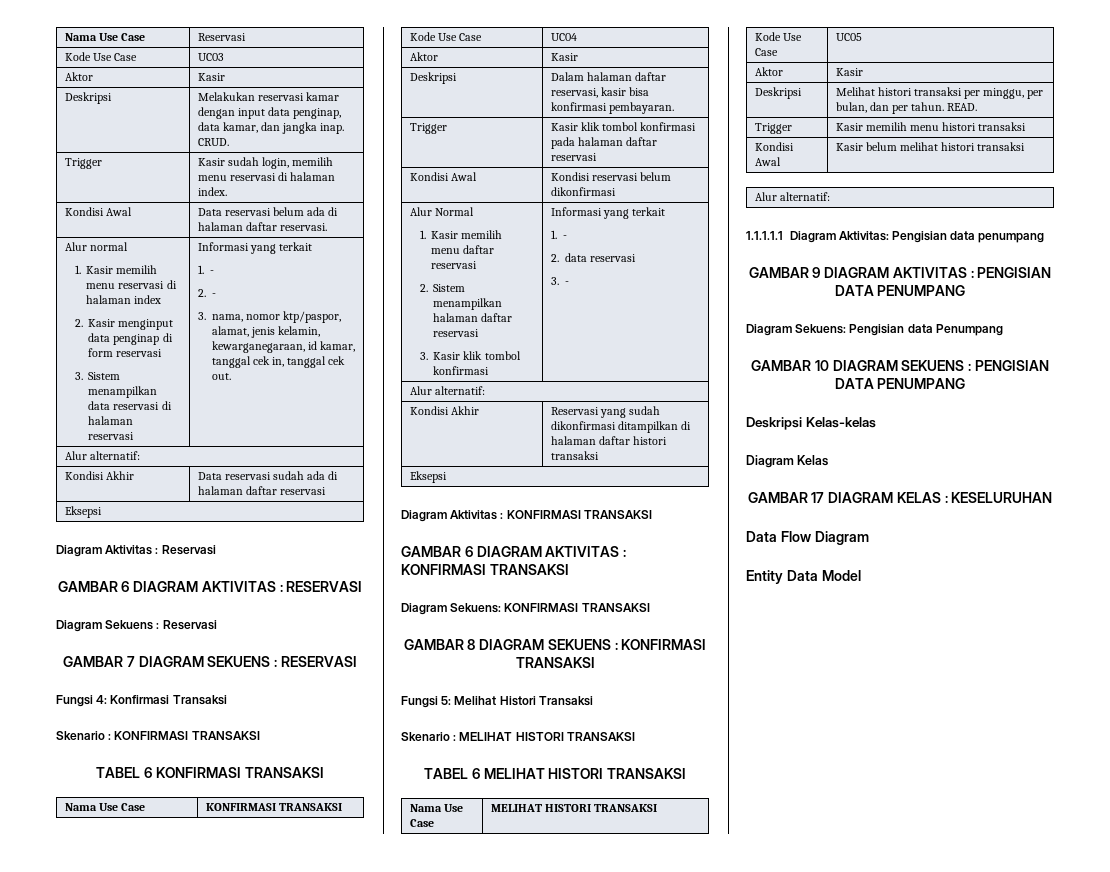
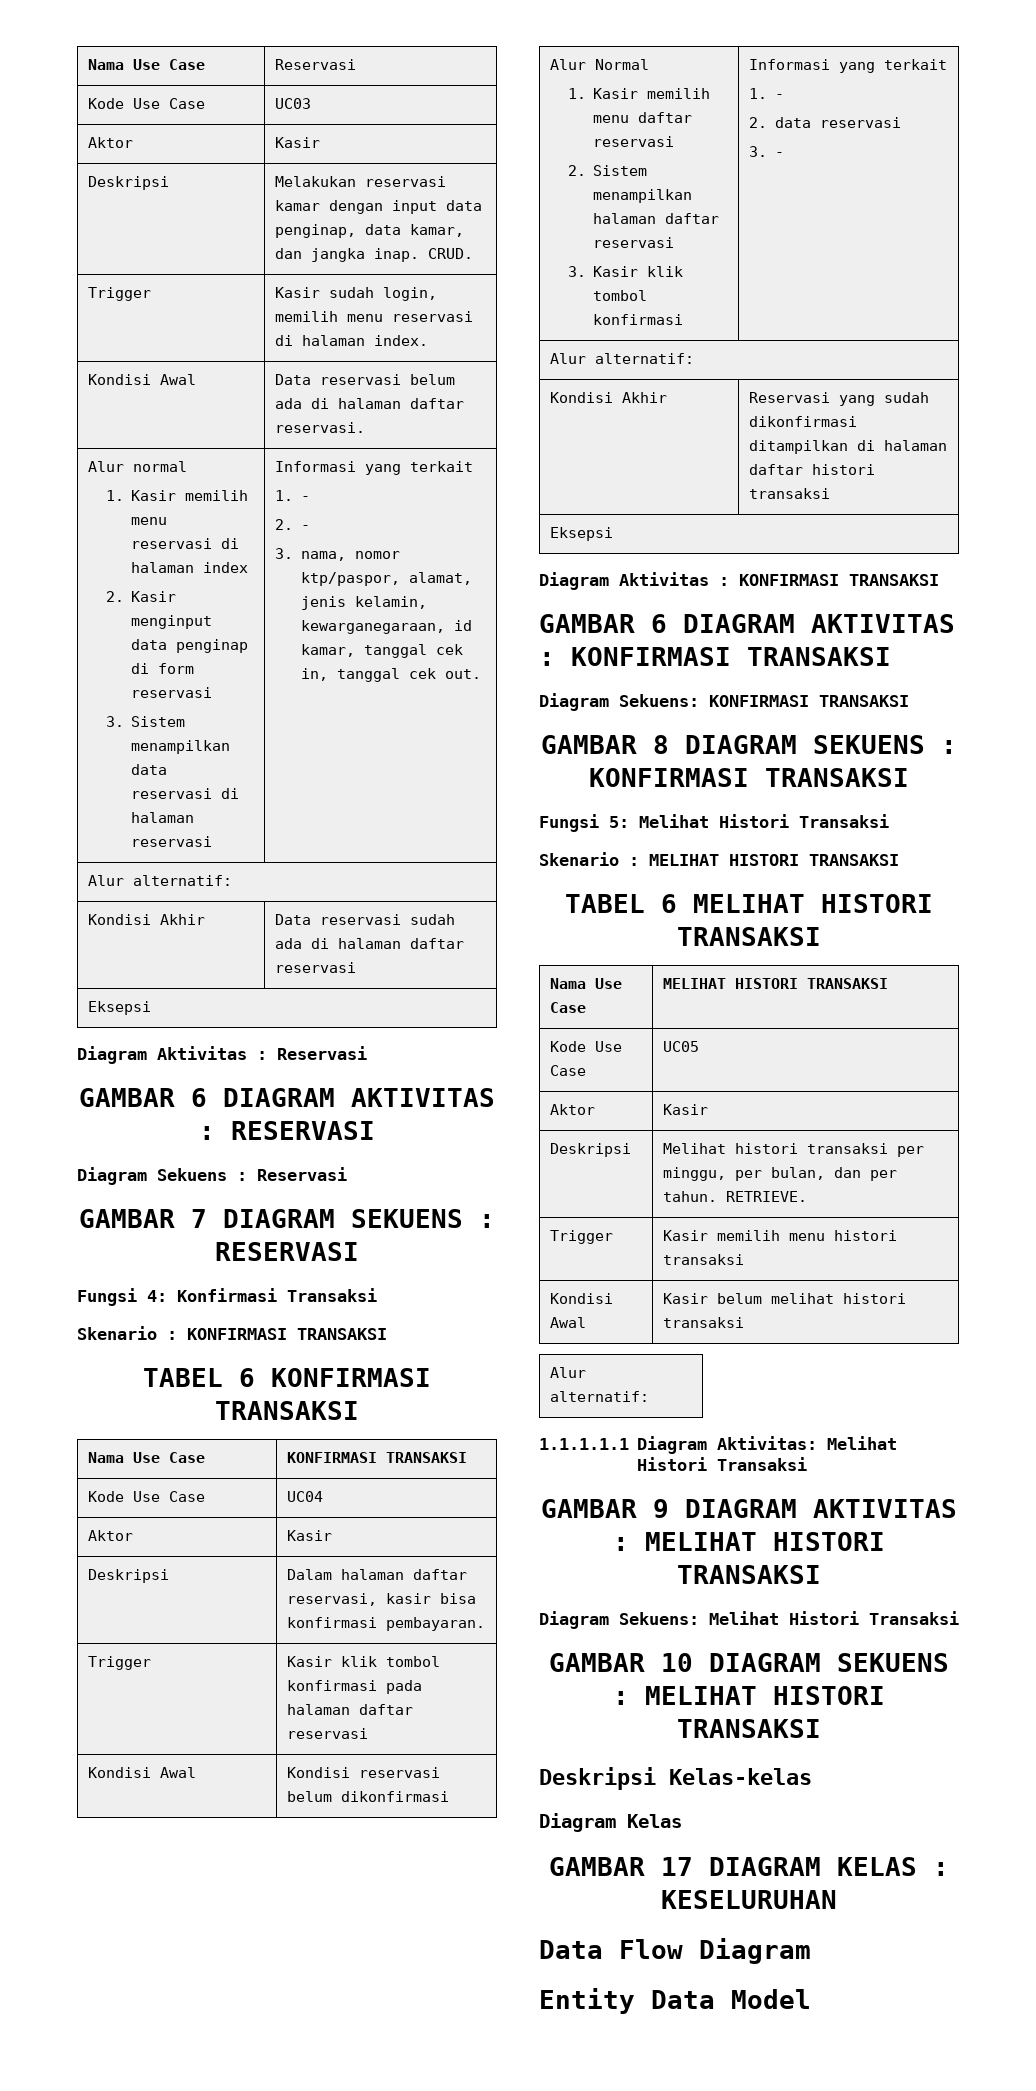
- Deskripsi | Melihat histori transaksi per minggu, per bulan, dan per tahun. READ.
+ Deskripsi | Melihat histori transaksi per minggu, per bulan, dan per tahun. RETRIEVE.
- 1.1.1.1.1 Diagram Aktivitas: Pengisian data penumpang
+ 1.1.1.1.1 Diagram Aktivitas: Melihat Histori Transaksi
- GAMBAR 9 DIAGRAM AKTIVITAS : PENGISIAN DATA PENUMPANG
- Diagram Sekuens: Pengisian data Penumpang
+ GAMBAR 9 DIAGRAM AKTIVITAS : MELIHAT HISTORI TRANSAKSI
+ Diagram Sekuens: Melihat Histori Transaksi
- GAMBAR 10 DIAGRAM SEKUENS : PENGISIAN DATA PENUMPANG
+ GAMBAR 10 DIAGRAM SEKUENS : MELIHAT HISTORI TRANSAKSI

